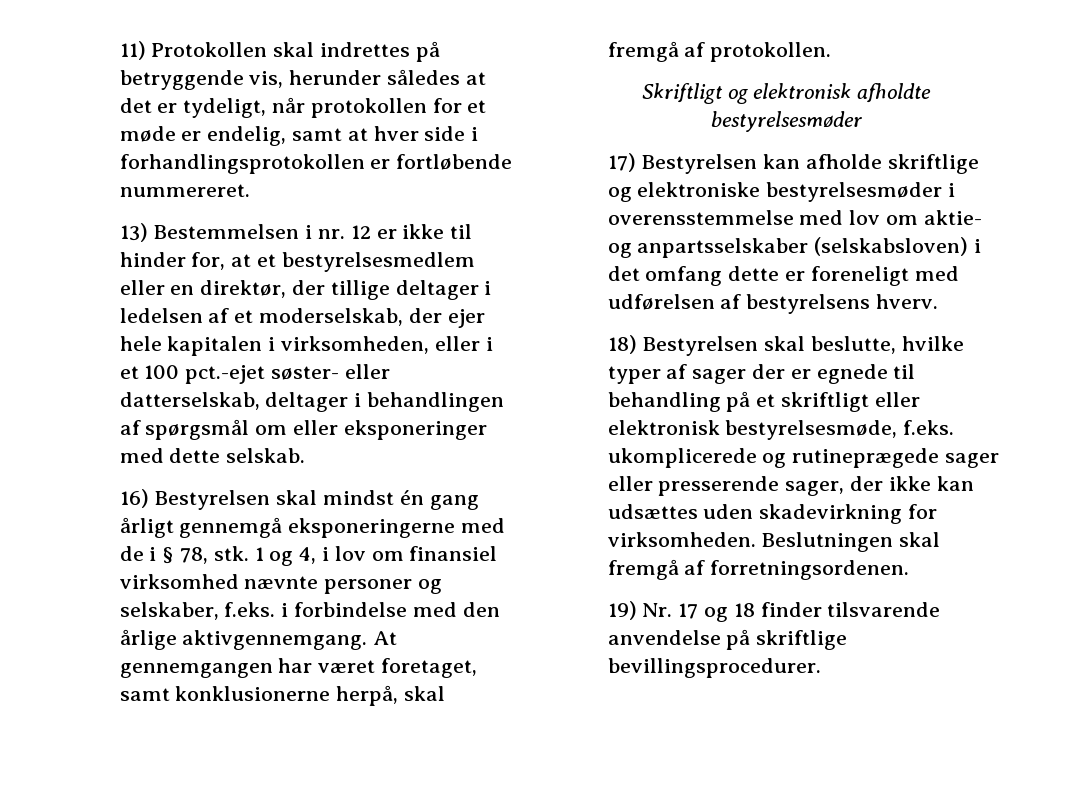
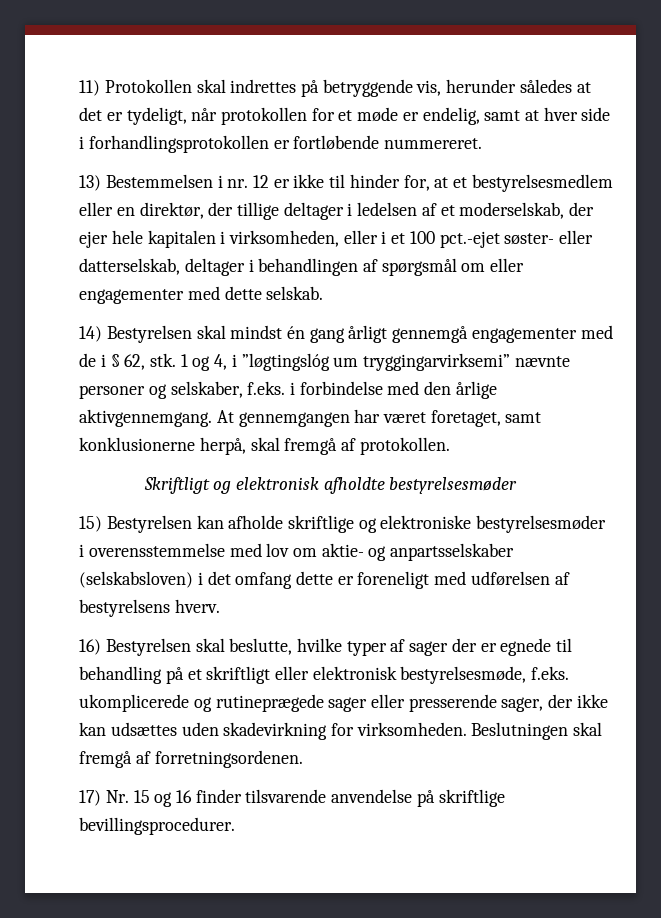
- 13) Bestemmelsen i nr. 12 er ikke til hinder for, at et bestyrelsesmedlem eller en direktør, der tillige deltager i ledelsen af et moderselskab, der ejer hele kapitalen i virksomheden, eller i et 100 pct.-ejet søster- eller datterselskab, deltager i behandlingen af spørgsmål om eller eksponeringer med dette selskab.
+ 13) Bestemmelsen i nr. 12 er ikke til hinder for, at et bestyrelsesmedlem eller en direktør, der tillige deltager i ledelsen af et moderselskab, der ejer hele kapitalen i virksomheden, eller i et 100 pct.-ejet søster- eller datterselskab, deltager i behandlingen af spørgsmål om eller engagementer med dette selskab.
- 16) Bestyrelsen skal mindst én gang årligt gennemgå eksponeringerne med de i § 78, stk.
+ 14) Bestyrelsen skal mindst én gang årligt gennemgå engagementer med de i § 62, stk.
- 1 og 4, i lov om finansiel virksomhed nævnte personer og selskaber, f.eks. i forbindelse med den årlige aktivgennemgang.
+ 1 og 4, i ”løgtingslóg um tryggingarvirksemi” nævnte personer og selskaber, f.eks. i forbindelse med den årlige aktivgennemgang.
- 17) Bestyrelsen kan afholde skriftlige og elektroniske bestyrelsesmøder i overensstemmelse med lov om aktie- og anpartsselskaber (selskabsloven) i det omfang dette er foreneligt med udførelsen af bestyrelsens hverv.
+ 15) Bestyrelsen kan afholde skriftlige og elektroniske bestyrelsesmøder i overensstemmelse med lov om aktie- og anpartsselskaber (selskabsloven) i det omfang dette er foreneligt med udførelsen af bestyrelsens hverv.
- 18) Bestyrelsen skal beslutte, hvilke typer af sager der er egnede til behandling på et skriftligt eller elektronisk bestyrelsesmøde, f.eks. ukomplicerede og rutineprægede sager eller presserende sager, der ikke kan udsættes uden skadevirkning for virksomheden.
+ 16) Bestyrelsen skal beslutte, hvilke typer af sager der er egnede til behandling på et skriftligt eller elektronisk bestyrelsesmøde, f.eks. ukomplicerede og rutineprægede sager eller presserende sager, der ikke kan udsættes uden skadevirkning for virksomheden.
- 19) Nr. 17 og 18 finder tilsvarende anvendelse på skriftlige bevillingsprocedurer.
+ 17) Nr. 15 og 16 finder tilsvarende anvendelse på skriftlige bevillingsprocedurer.

